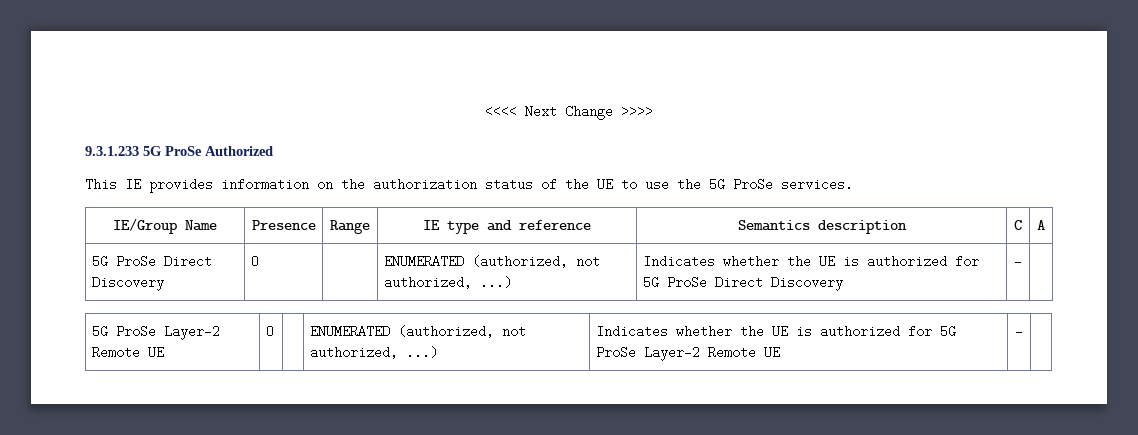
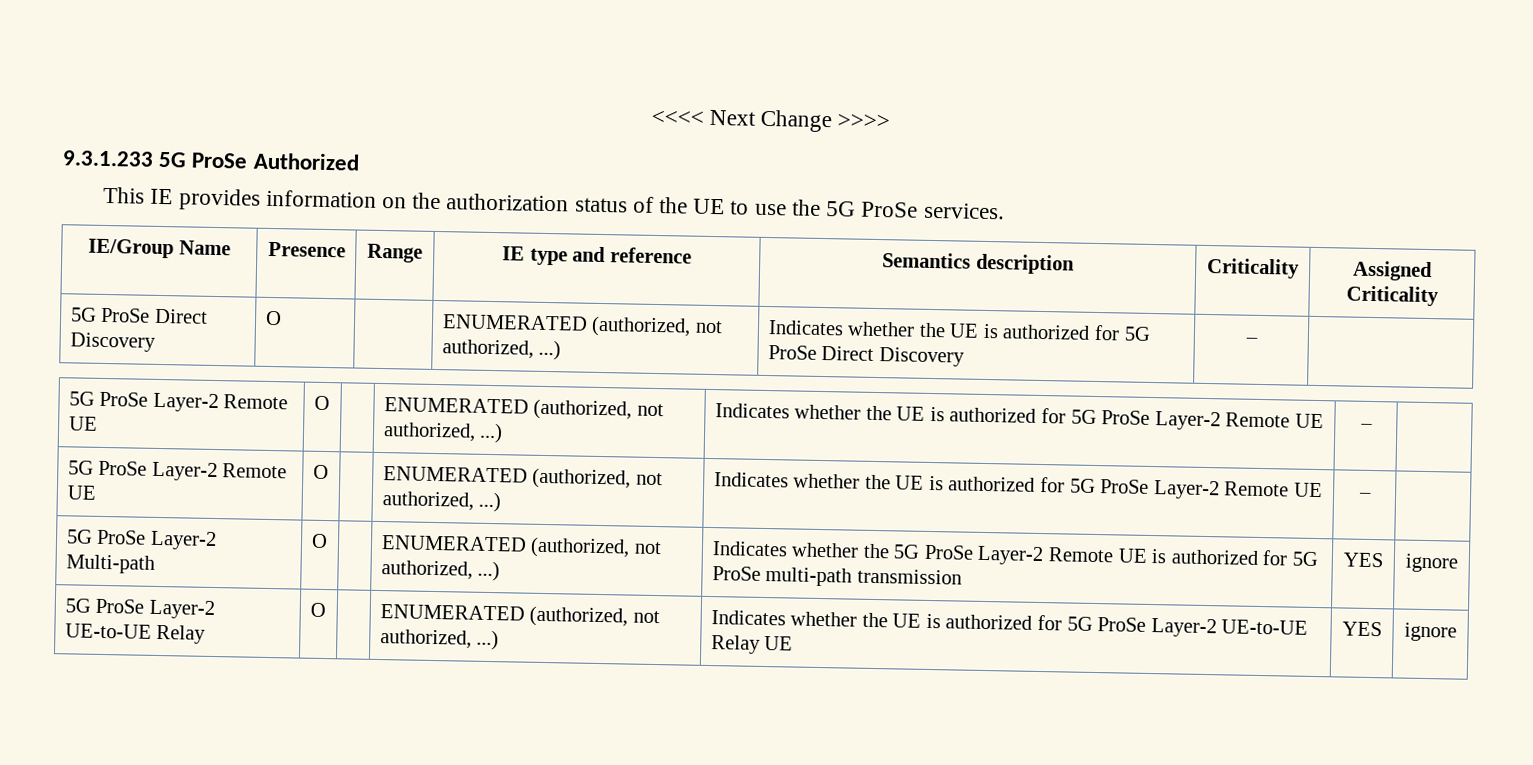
- IE/Group Name | Presence | Range | IE type and reference | Semantics description | C | A
+ IE/Group Name | Presence | Range | IE type and reference | Semantics description | Criticality | Assigned Criticality
  5G ProSe Direct Discovery | O | | ENUMERATED (authorized, not authorized, ...) | Indicates whether the UE is authorized for 5G ProSe Direct Discovery | – |
  5G ProSe Layer-2 Remote UE | O | | ENUMERATED (authorized, not authorized, ...) | Indicates whether the UE is authorized for 5G ProSe Layer-2 Remote UE | – |
+ 5G ProSe Layer-2 Remote UE | O | | ENUMERATED (authorized, not authorized, ...) | Indicates whether the UE is authorized for 5G ProSe Layer-2 Remote UE | – |
+ 5G ProSe Layer-2 Multi-path | O | | ENUMERATED (authorized, not authorized, ...) | Indicates whether the 5G ProSe Layer-2 Remote UE is authorized for 5G ProSe multi-path transmission | YES | ignore
+ 5G ProSe Layer-2 UE-to-UE Relay | O | | ENUMERATED (authorized, not authorized, ...) | Indicates whether the UE is authorized for 5G ProSe Layer-2 UE-to-UE Relay UE | YES | ignore

